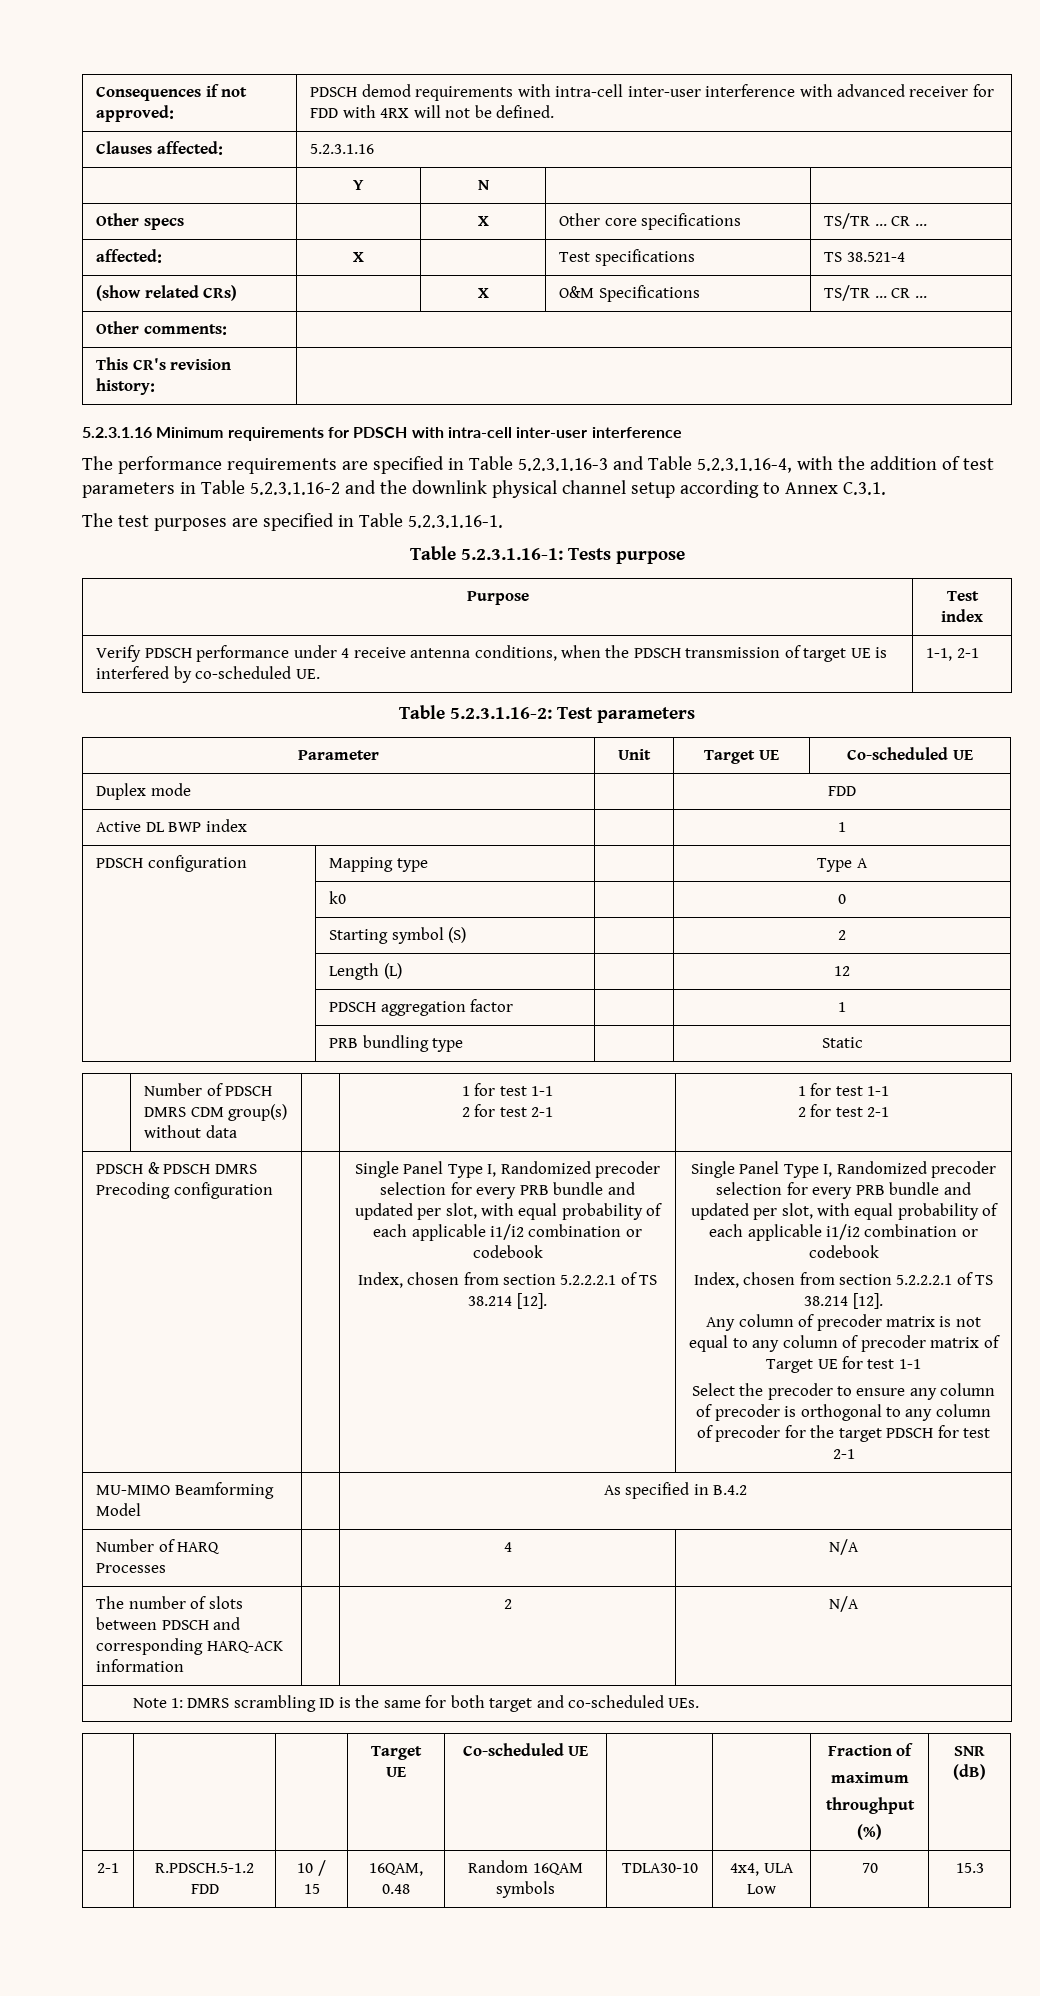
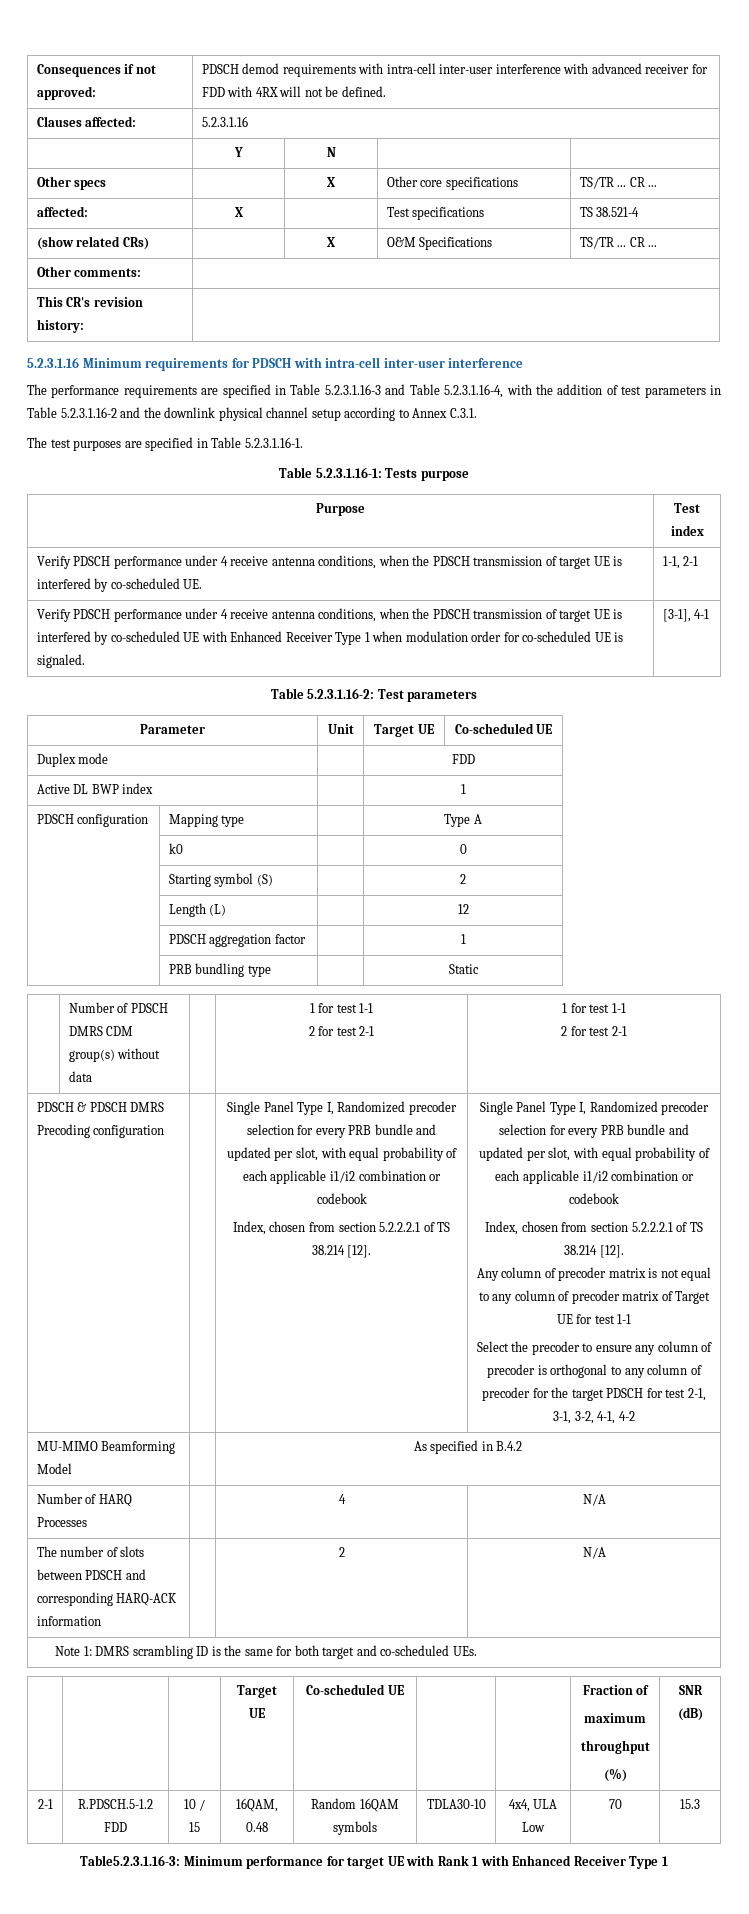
+ Verify PDSCH performance under 4 receive antenna conditions, when the PDSCH transmission of target UE is interfered by co-scheduled UE with Enhanced Receiver Type 1 when modulation order for co-scheduled UE is signaled. | [3-1], 4-1
- Select the precoder to ensure any column of precoder is orthogonal to any column of precoder for the target PDSCH for test 2-1
+ Select the precoder to ensure any column of precoder is orthogonal to any column of precoder for the target PDSCH for test 2-1, 3-1, 3-2, 4-1, 4-2
+ Table5.2.3.1.16-3: Minimum performance for target UE with Rank 1 with Enhanced Receiver Type 1

